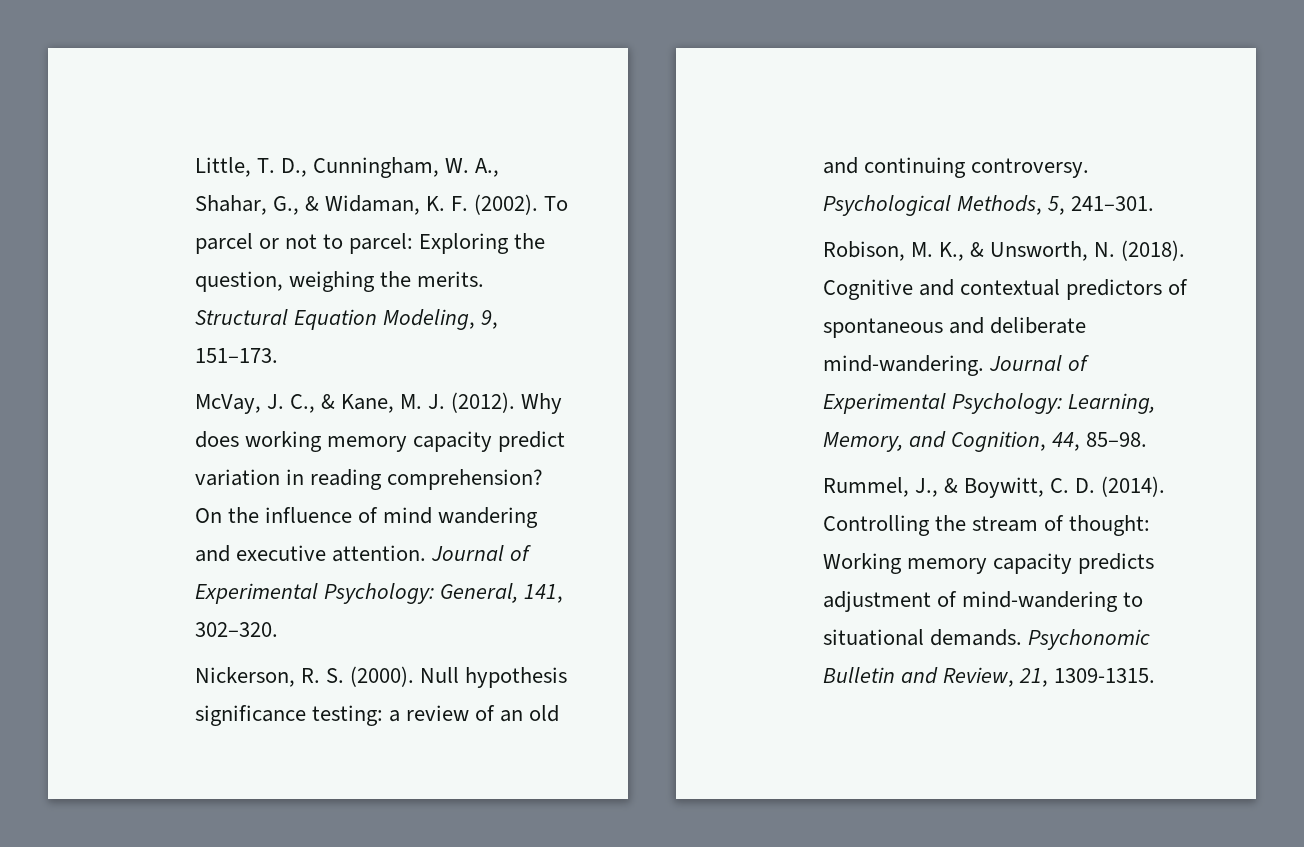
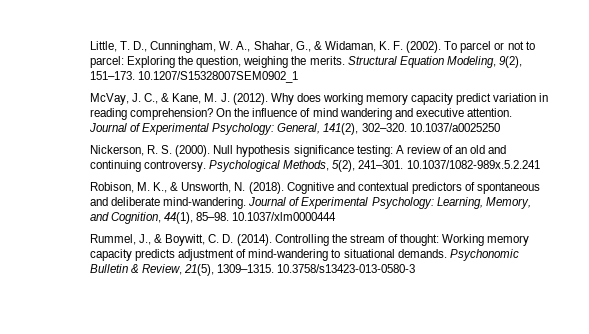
- Structural Equation Modeling, 9, 151–173.
+ Structural Equation Modeling, 9(2), 151–173. 10.1207/S15328007SEM0902_1
- Journal of Experimental Psychology: General, 141, 302–320.
+ Journal of Experimental Psychology: General, 141(2), 302–320. 10.1037/a0025250
- Null hypothesis significance testing: a review of an old and continuing controversy.
+ Null hypothesis significance testing: A review of an old and continuing controversy.
- Psychological Methods, 5, 241–301.
+ Psychological Methods, 5(2), 241–301. 10.1037/1082-989x.5.2.241
- Journal of Experimental Psychology: Learning, Memory, and Cognition, 44, 85–98.
+ Journal of Experimental Psychology: Learning, Memory, and Cognition, 44(1), 85–98. 10.1037/xlm0000444
- Psychonomic Bulletin and Review, 21, 1309-1315.
+ Psychonomic Bulletin & Review, 21(5), 1309–1315. 10.3758/s13423-013-0580-3

